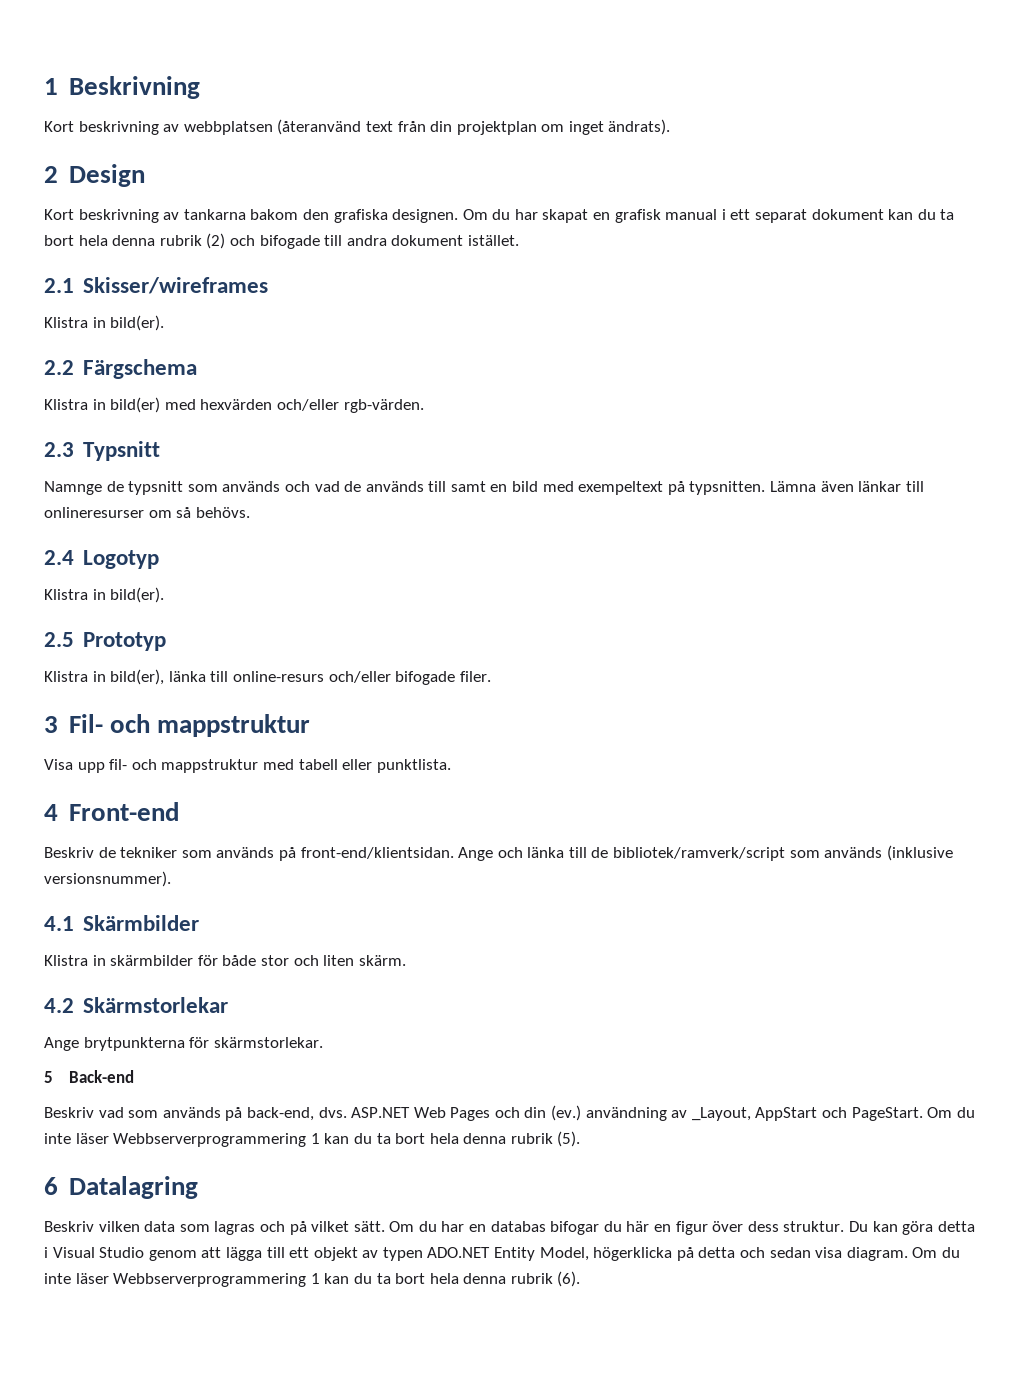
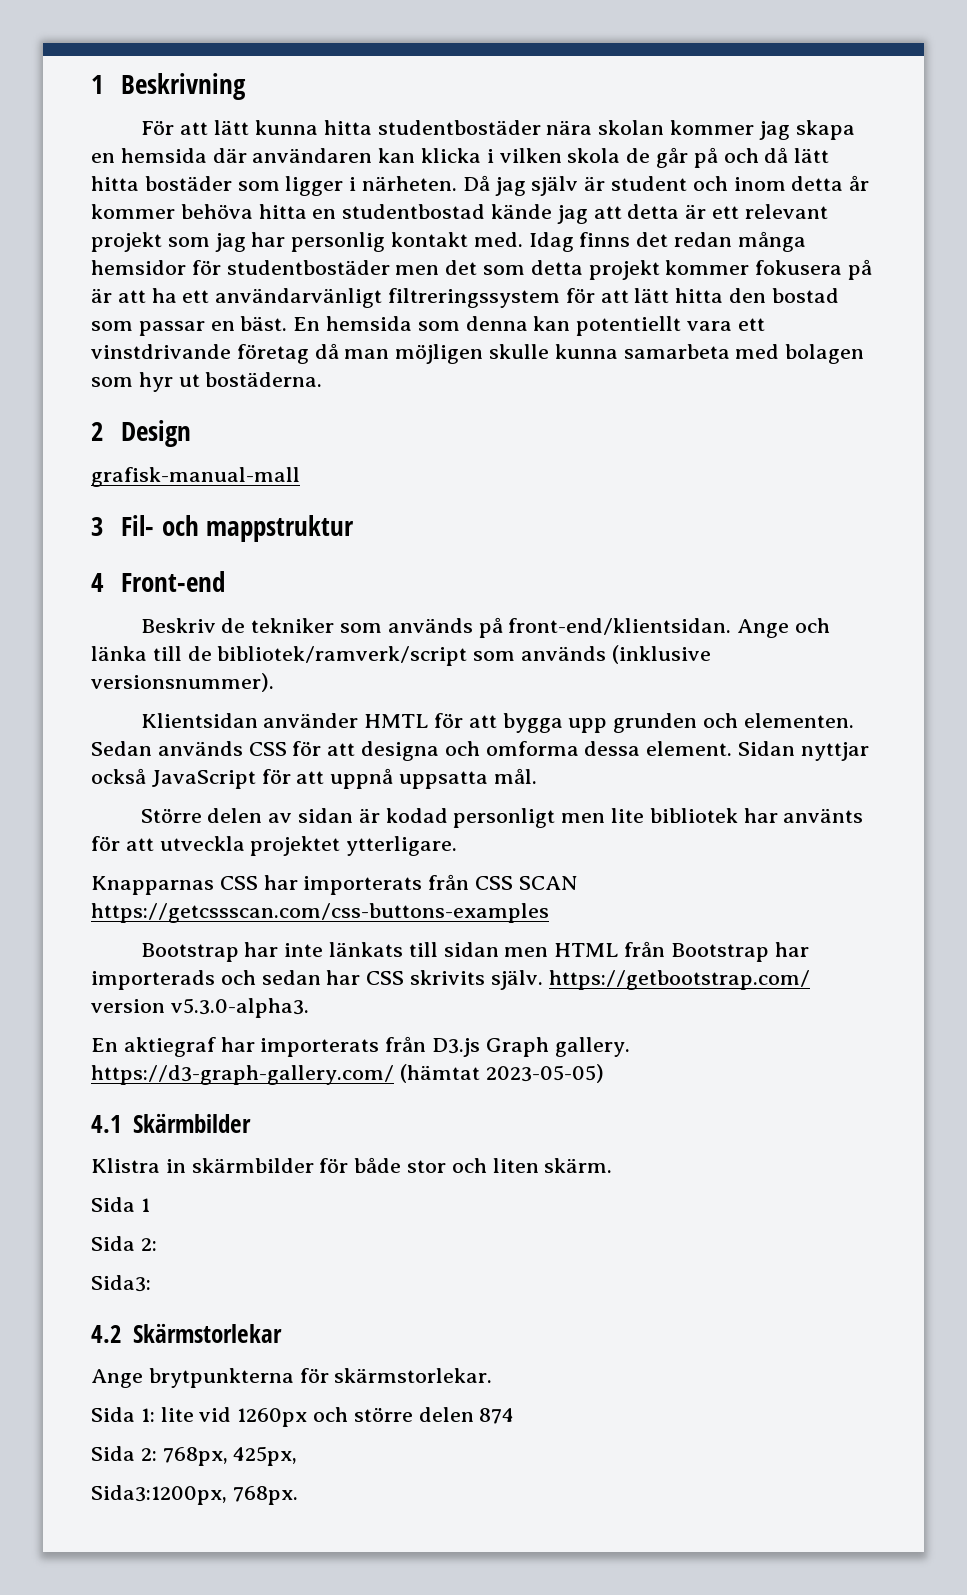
- Kort beskrivning av webbplatsen (återanvänd text från din projektplan om inget ändrats).
+ För att lätt kunna hitta studentbostäder nära skolan kommer jag skapa en hemsida där användaren kan klicka i vilken skola de går på och då lätt hitta bostäder som ligger i närheten. Då jag själv är student och inom detta år kommer behöva hitta en studentbostad kände jag att detta är ett relevant projekt som jag har personlig kontakt med. Idag finns det redan många hemsidor för studentbostäder men det som detta projekt kommer fokusera på är att ha ett användarvänligt filtreringssystem för att lätt hitta den bostad som passar en bäst. En hemsida som denna kan potentiellt vara ett vinstdrivande företag då man möjligen skulle kunna samarbeta med bolagen som hyr ut bostäderna.
  2 Design
- Kort beskrivning av tankarna bakom den grafiska designen. Om du har skapat en grafisk manual i ett separat dokument kan du ta bort hela denna rubrik (2) och bifogade till andra dokument istället.
- 2.1 Skisser/wireframes
- Klistra in bild(er).
- 2.2 Färgschema
- Klistra in bild(er) med hexvärden och/eller rgb-värden.
- 2.3 Typsnitt
- Namnge de typsnitt som används och vad de används till samt en bild med exempeltext på typsnitten. Lämna även länkar till onlineresurser om så behövs.
- 2.4 Logotyp
- Klistra in bild(er).
- 2.5 Prototyp
- Klistra in bild(er), länka till online-resurs och/eller bifogade filer.
+ grafisk-manual-mall
  3 Fil- och mappstruktur
- Visa upp fil- och mappstruktur med tabell eller punktlista.
+ Klientsidan använder HMTL för att bygga upp grunden och elementen. Sedan används CSS för att designa och omforma dessa element. Sidan nyttjar också JavaScript för att uppnå uppsatta mål.
+ Större delen av sidan är kodad personligt men lite bibliotek har använts för att utveckla projektet ytterligare.
+ Knapparnas CSS har importerats från CSS SCAN https://getcssscan.com/css-buttons-examples
+ Bootstrap har inte länkats till sidan men HTML från Bootstrap har importerads och sedan har CSS skrivits själv. https://getbootstrap.com/ version v5.3.0-alpha3.
+ En aktiegraf har importerats från D3.js Graph gallery. https://d3-graph-gallery.com/ (hämtat 2023-05-05)
+ Sida 1
+ Sida 2:
+ Sida3:
- 5 Back-end
- Beskriv vad som används på back-end, dvs. ASP.NET Web Pages och din (ev.) användning av _Layout, AppStart och PageStart. Om du inte läser Webbserverprogrammering 1 kan du ta bort hela denna rubrik (5).
- 6 Datalagring
- Beskriv vilken data som lagras och på vilket sätt. Om du har en databas bifogar du här en figur över dess struktur. Du kan göra detta i Visual Studio genom att lägga till ett objekt av typen ADO.NET Entity Model, högerklicka på detta och sedan visa diagram. Om du inte läser Webbserverprogrammering 1 kan du ta bort hela denna rubrik (6).
+ Sida 1: lite vid 1260px och större delen 874
+ Sida 2: 768px, 425px,
+ Sida3:1200px, 768px.

